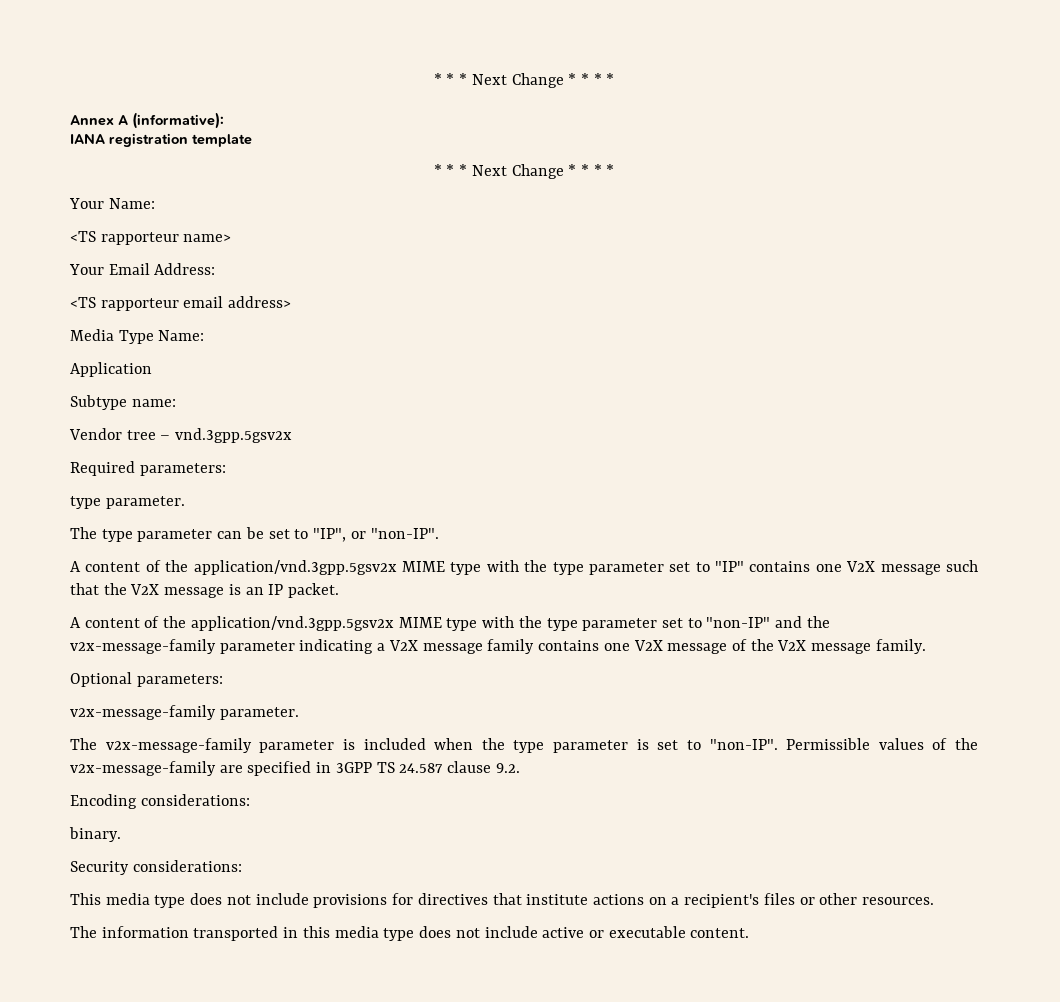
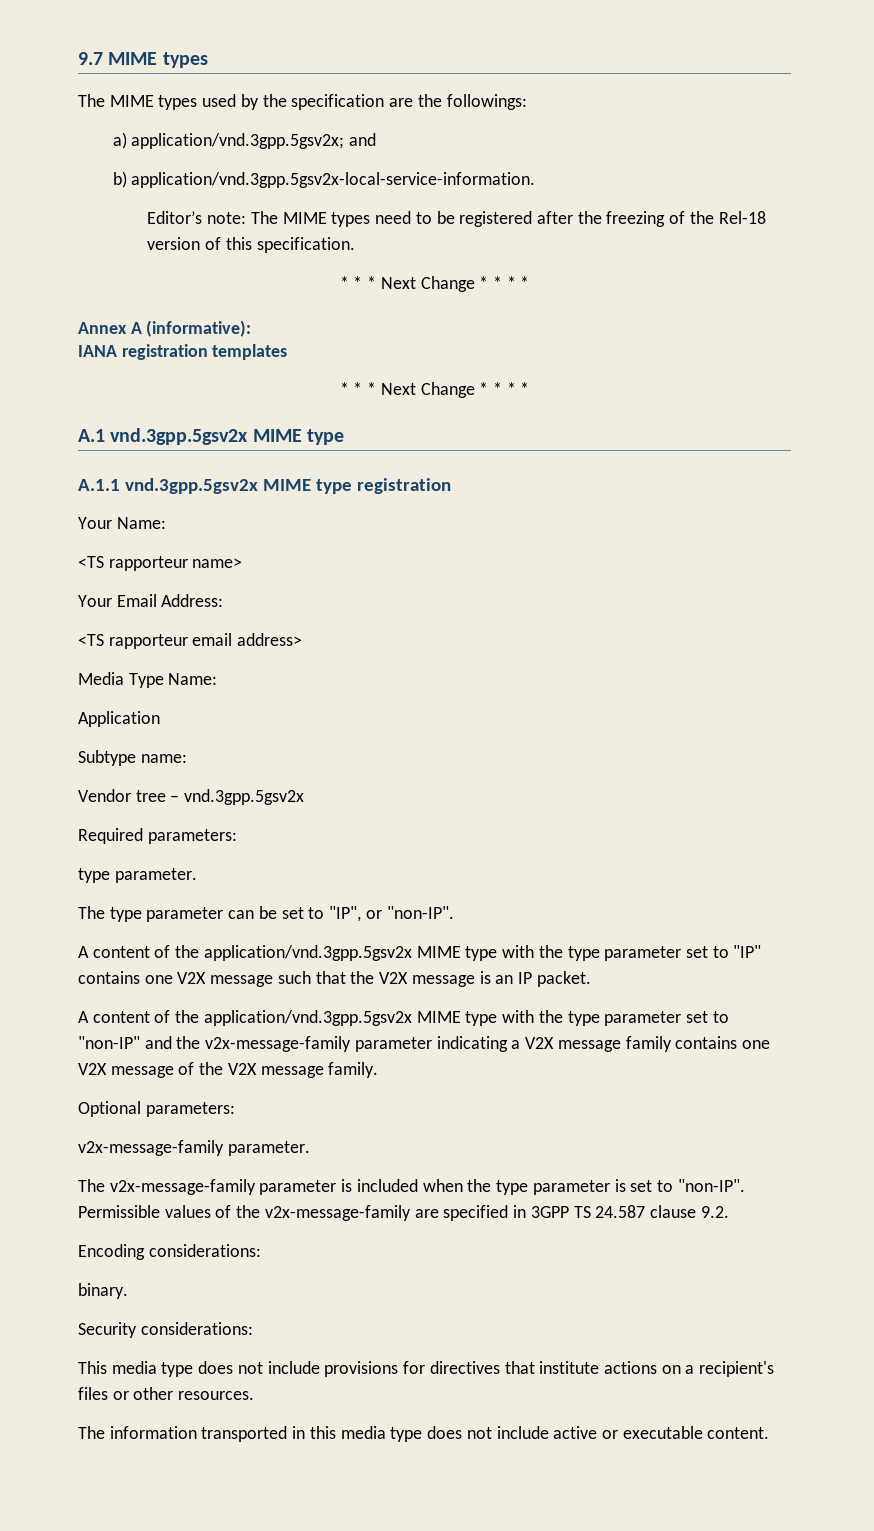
+ 9.7 MIME types
+ The MIME types used by the specification are the followings:
+ a) application/vnd.3gpp.5gsv2x; and
+ b) application/vnd.3gpp.5gsv2x-local-service-information.
+ Editor’s note: The MIME types need to be registered after the freezing of the Rel-18 version of this specification.
- IANA registration template
+ IANA registration templates
  * * * Next Change * * * *
+ A.1 vnd.3gpp.5gsv2x MIME type
+ A.1.1 vnd.3gpp.5gsv2x MIME type registration

